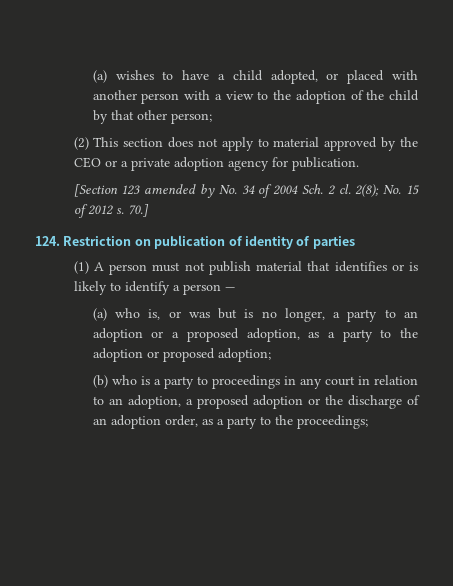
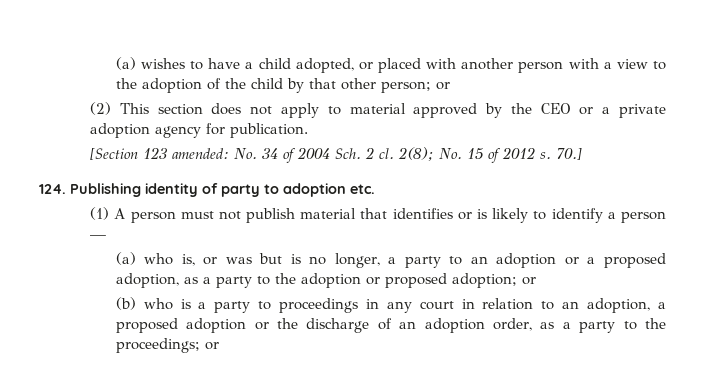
- (a) wishes to have a child adopted, or placed with another person with a view to the adoption of the child by that other person;
+ (a) wishes to have a child adopted, or placed with another person with a view to the adoption of the child by that other person; or
- [Section 123 amended by No. 34 of 2004 Sch. 2 cl.
+ [Section 123 amended: No. 34 of 2004 Sch. 2 cl.
- 124. Restriction on publication of identity of parties
+ 124. Publishing identity of party to adoption etc.
- (a) who is, or was but is no longer, a party to an adoption or a proposed adoption, as a party to the adoption or proposed adoption;
+ (a) who is, or was but is no longer, a party to an adoption or a proposed adoption, as a party to the adoption or proposed adoption; or
- (b) who is a party to proceedings in any court in relation to an adoption, a proposed adoption or the discharge of an adoption order, as a party to the proceedings;
+ (b) who is a party to proceedings in any court in relation to an adoption, a proposed adoption or the discharge of an adoption order, as a party to the proceedings; or

